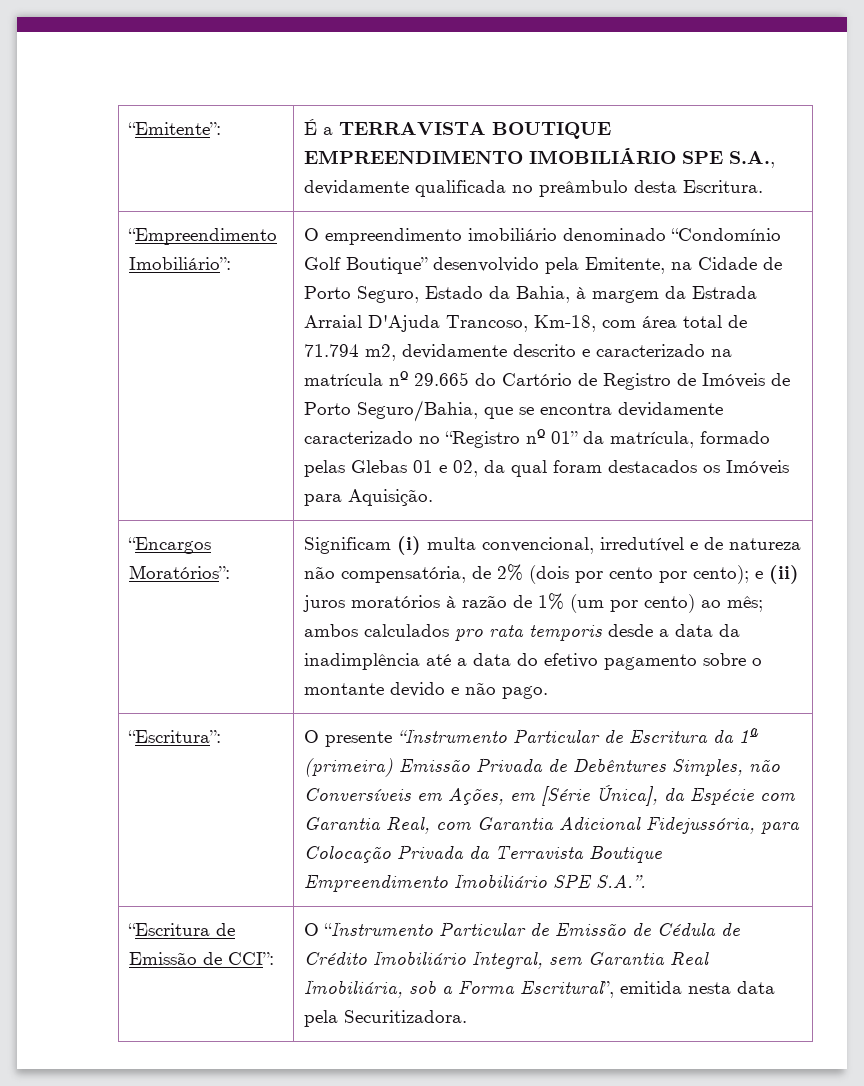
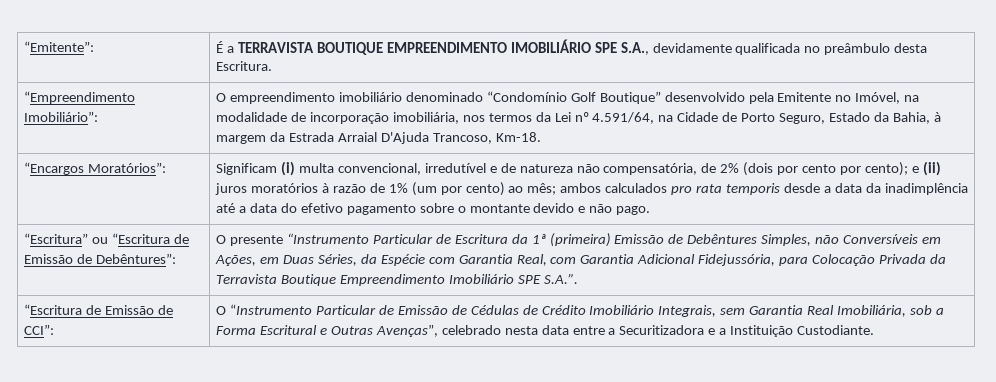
- O empreendimento imobiliário denominado “Condomínio Golf Boutique” desenvolvido pela Emitente, na Cidade de Porto Seguro, Estado da Bahia, à margem da Estrada Arraial D'Ajuda Trancoso, Km-18, com área total de 71.794 m2, devidamente descrito e caracterizado na matrícula nº 29.665 do Cartório de Registro de Imóveis de Porto Seguro/Bahia, que se encontra devidamente caracterizado no “Registro nº 01” da matrícula, formado pelas Glebas 01 e 02, da qual foram destacados os Imóveis para Aquisição.
+ O empreendimento imobiliário denominado “Condomínio Golf Boutique” desenvolvido pela Emitente no Imóvel, na modalidade de incorporação imobiliária, nos termos da Lei nº 4.591/64, na Cidade de Porto Seguro, Estado da Bahia, à margem da Estrada Arraial D'Ajuda Trancoso, Km-18.
- “Escritura”:
+ “Escritura” ou “Escritura de Emissão de Debêntures”:
- O presente “Instrumento Particular de Escritura da 1ª (primeira) Emissão Privada de Debêntures Simples, não Conversíveis em Ações, em [Série Única], da Espécie com Garantia Real, com Garantia Adicional Fidejussória, para Colocação Privada da Terravista Boutique Empreendimento Imobiliário SPE S.A.”.
+ O presente “Instrumento Particular de Escritura da 1ª (primeira) Emissão de Debêntures Simples, não Conversíveis em Ações, em Duas Séries, da Espécie com Garantia Real, com Garantia Adicional Fidejussória, para Colocação Privada da Terravista Boutique Empreendimento Imobiliário SPE S.A.”.
- “Escritura de Emissão de CCI”: | O “Instrumento Particular de Emissão de Cédula de Crédito Imobiliário Integral, sem Garantia Real Imobiliária, sob a Forma Escritural”, emitida nesta data pela Securitizadora.
+ “Escritura de Emissão de CCI”: | O “Instrumento Particular de Emissão de Cédulas de Crédito Imobiliário Integrais, sem Garantia Real Imobiliária, sob a Forma Escritural e Outras Avenças”, celebrado nesta data entre a Securitizadora e a Instituição Custodiante.

